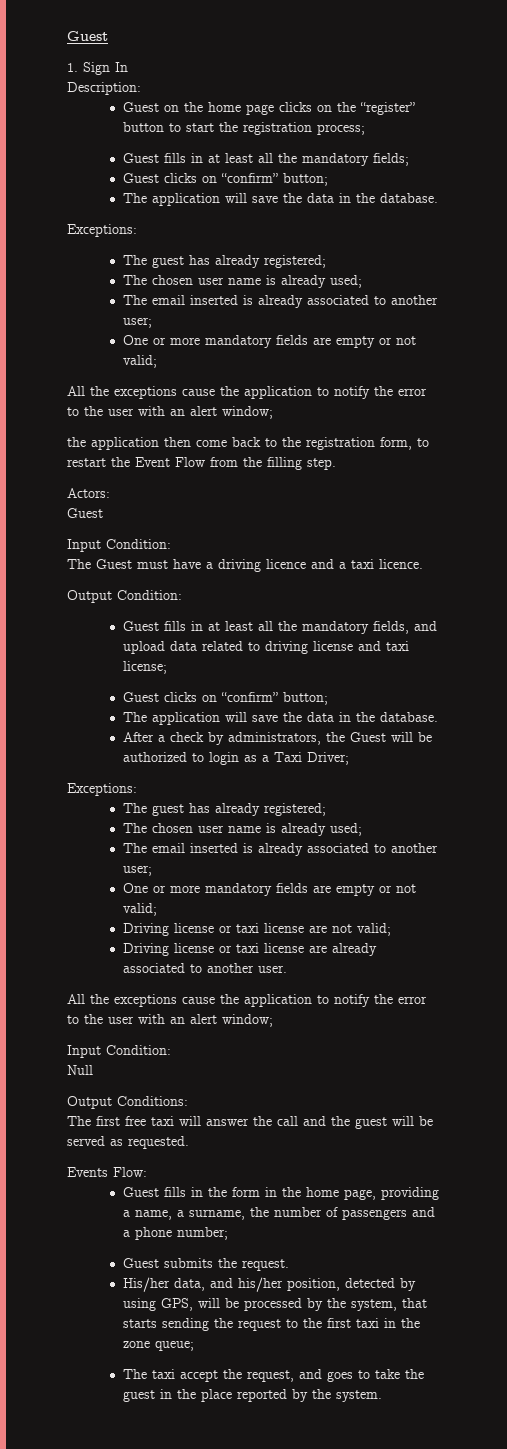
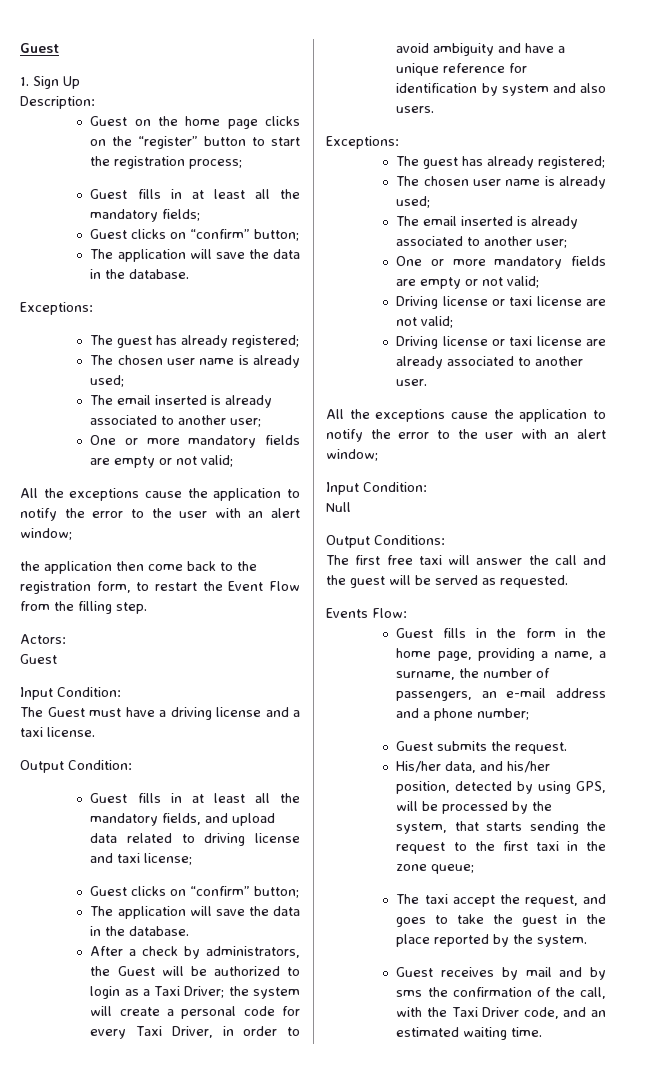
- 1. Sign In
+ 1. Sign Up
- The Guest must have a driving licence and a taxi licence.
+ The Guest must have a driving license and a taxi license.
- After a check by administrators, the Guest will be authorized to login as a Taxi Driver;
+ After a check by administrators, the Guest will be authorized to login as a Taxi Driver; the system will create a personal code for every Taxi Driver, in order to avoid ambiguity and have a unique reference for identification by system and also users.
- Guest fills in the form in the home page, providing a name, a surname, the number of passengers and a phone number;
+ Guest fills in the form in the home page, providing a name, a surname, the number of passengers, an e-mail address and a phone number;
+ Guest receives by mail and by sms the confirmation of the call, with the Taxi Driver code, and an estimated waiting time.

